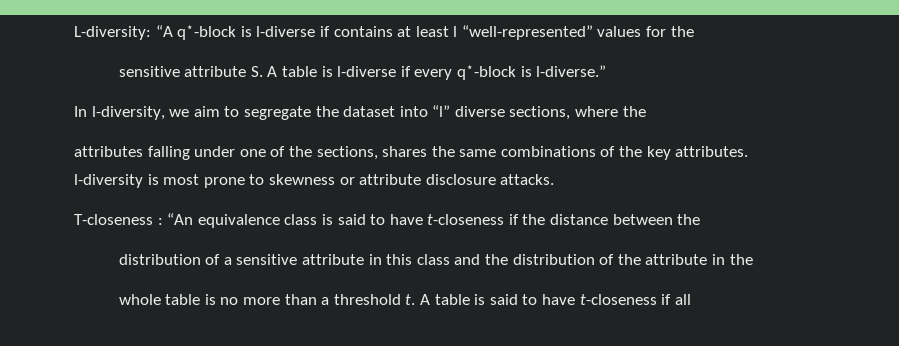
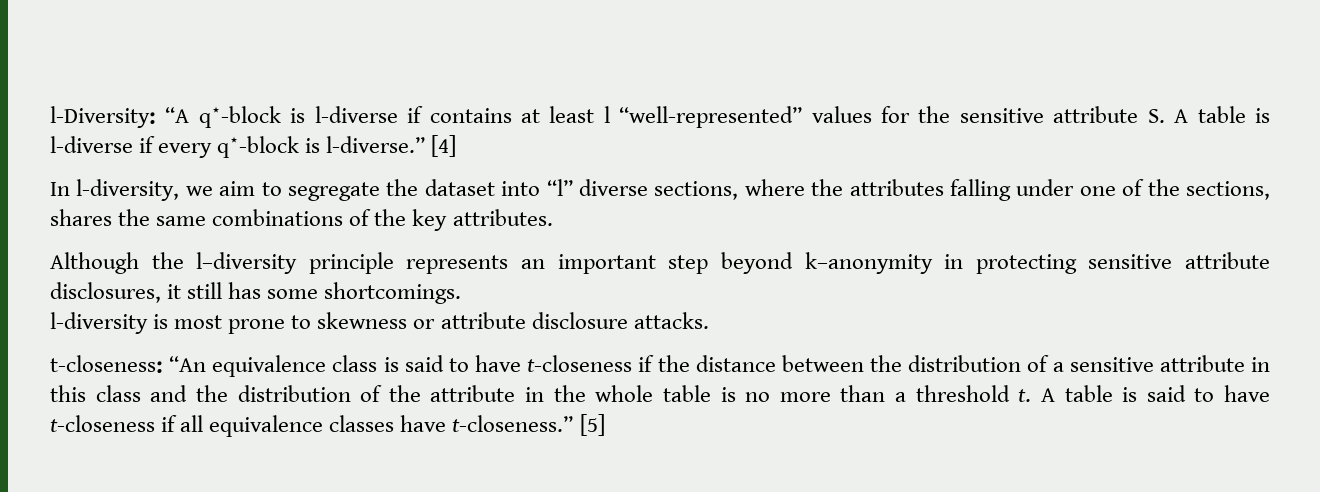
- L-diversity: “A q⋆-block is l-diverse if contains at least l “well-represented” values for the
- sensitive attribute S. A table is l-diverse if every q⋆-block is l-diverse.”
+ l-Diversity: “A q⋆-block is l-diverse if contains at least l “well-represented” values for the sensitive attribute S. A table is l-diverse if every q⋆-block is l-diverse.” [4]
- In l-diversity, we aim to segregate the dataset into “l” diverse sections, where the
- attributes falling under one of the sections, shares the same combinations of the key attributes.
+ In l-diversity, we aim to segregate the dataset into “l” diverse sections, where the attributes falling under one of the sections, shares the same combinations of the key attributes.
+ Although the l–diversity principle represents an important step beyond k–anonymity in protecting sensitive attribute disclosures, it still has some shortcomings.
- T-closeness : “An equivalence class is said to have t-closeness if the distance between the
- distribution of a sensitive attribute in this class and the distribution of the attribute in the
- whole table is no more than a threshold t.
+ t-closeness: “An equivalence class is said to have t-closeness if the distance between the distribution of a sensitive attribute in this class and the distribution of the attribute in the whole table is no more than a threshold t.
- A table is said to have t-closeness if all
+ A table is said to have t-closeness if all equivalence classes have t-closeness.” [5]

